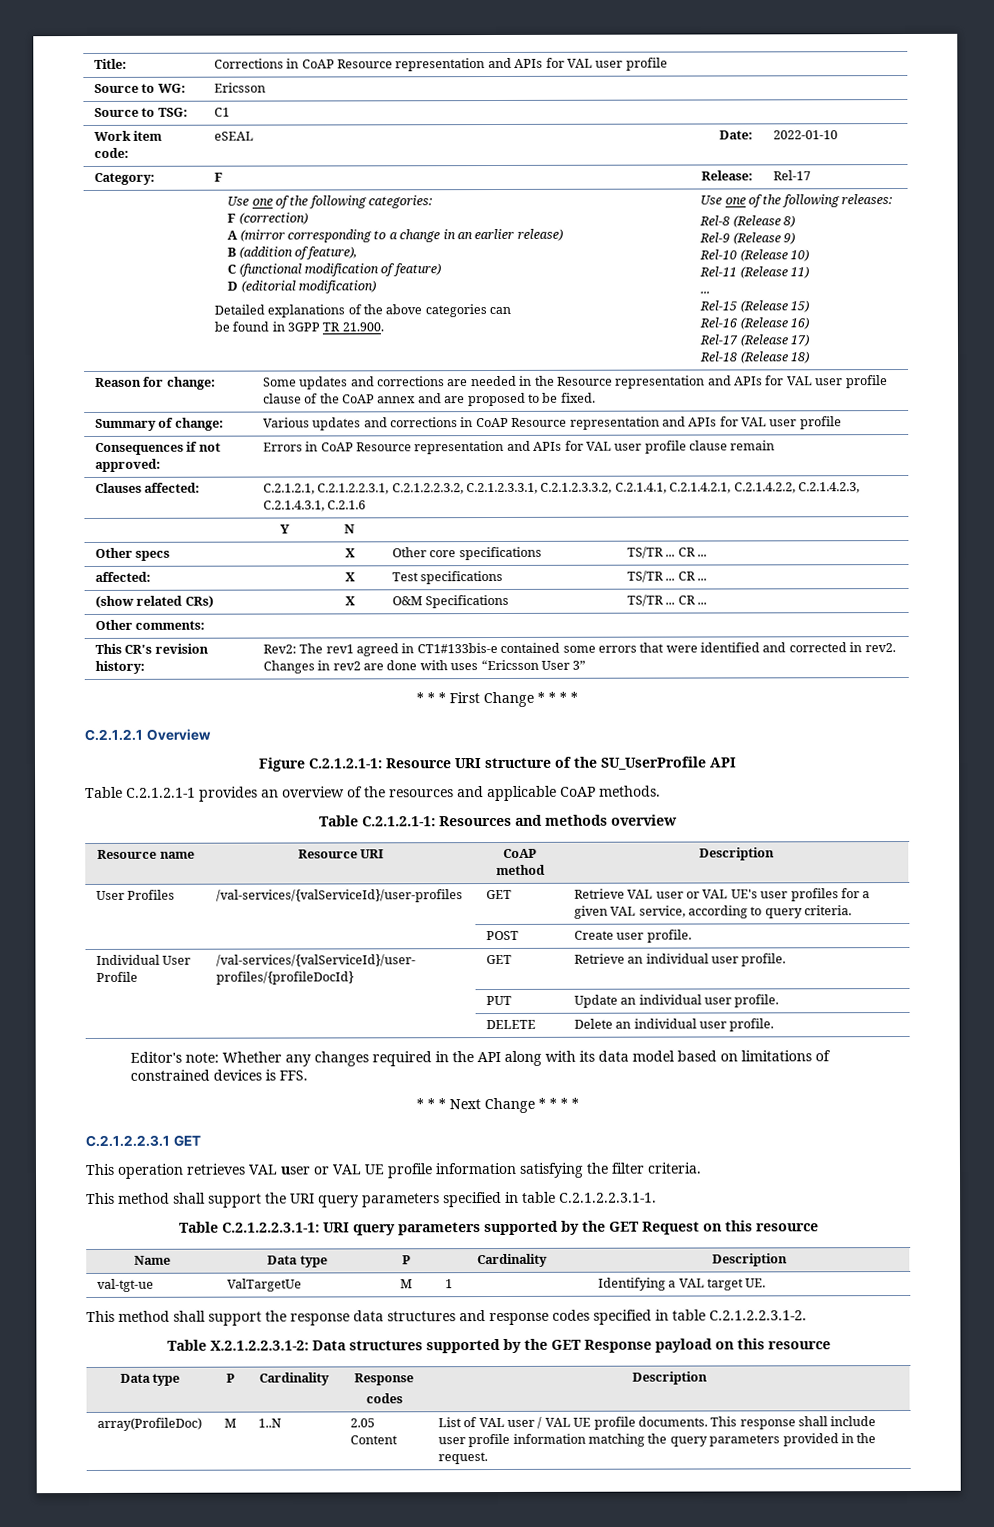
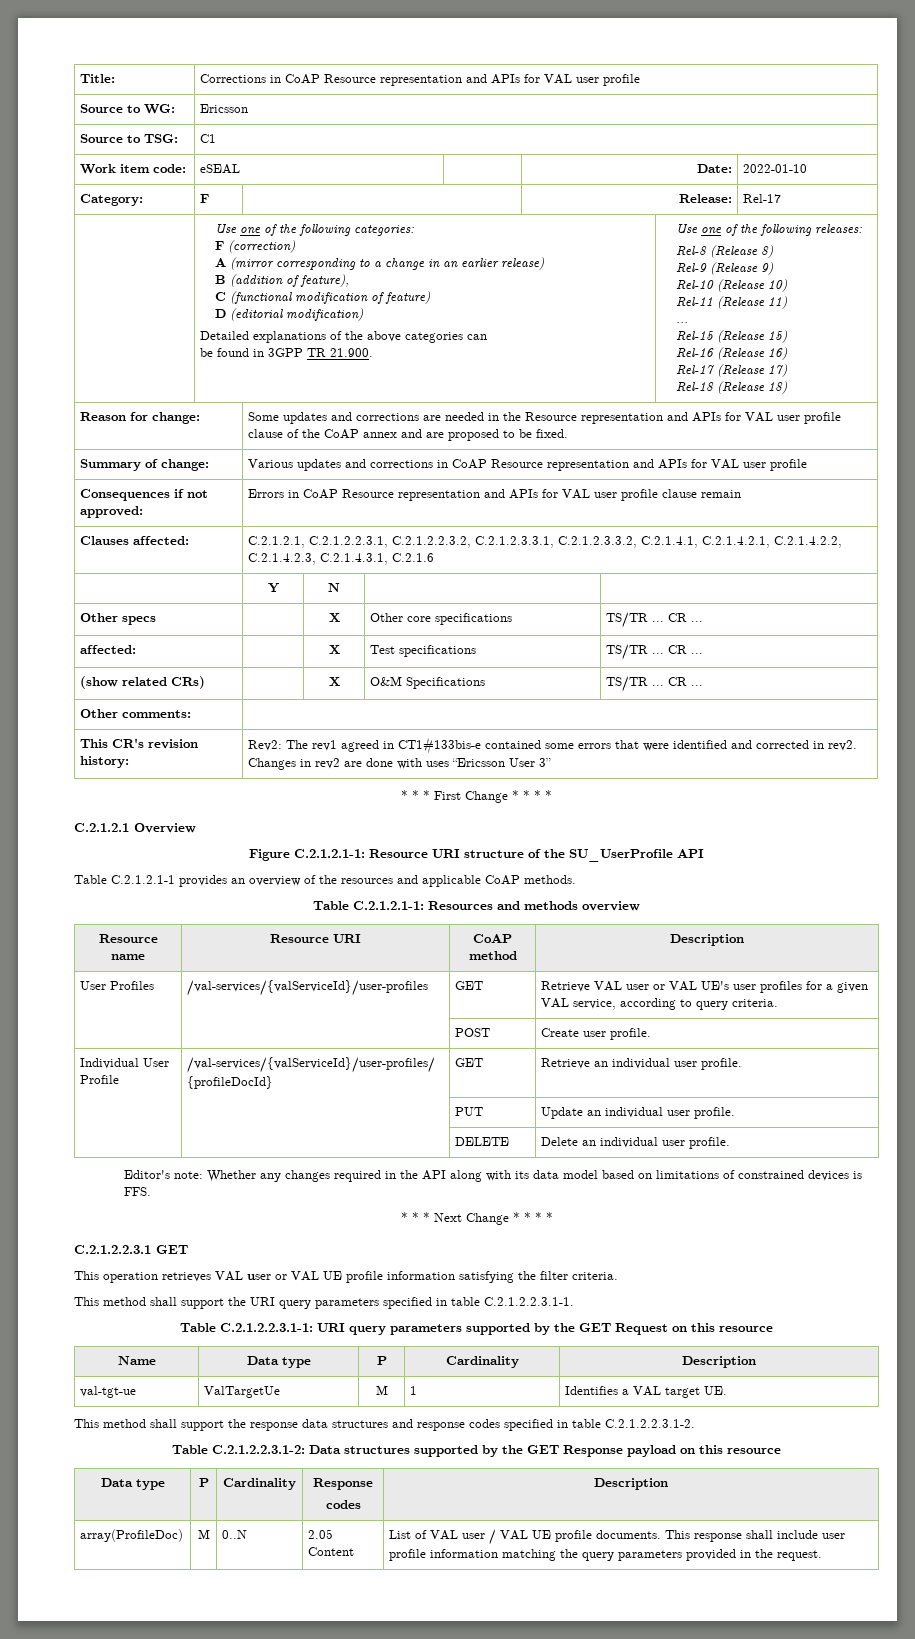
- val-tgt-ue | ValTargetUe | M | 1 | Identifying a VAL target UE.
+ val-tgt-ue | ValTargetUe | M | 1 | Identifies a VAL target UE.
- Table X.2.1.2.2.3.1-2: Data structures supported by the GET Response payload on this resource
+ Table C.2.1.2.2.3.1-2: Data structures supported by the GET Response payload on this resource
- array(ProfileDoc) | M | 1..N | 2.05 Content | List of VAL user / VAL UE profile documents. This response shall include user profile information matching the query parameters provided in the request.
+ array(ProfileDoc) | M | 0..N | 2.05 Content | List of VAL user / VAL UE profile documents. This response shall include user profile information matching the query parameters provided in the request.

